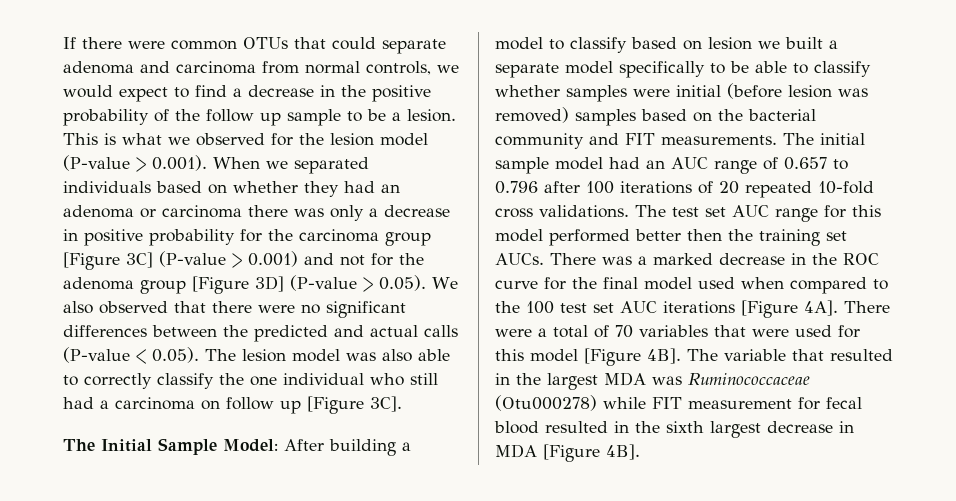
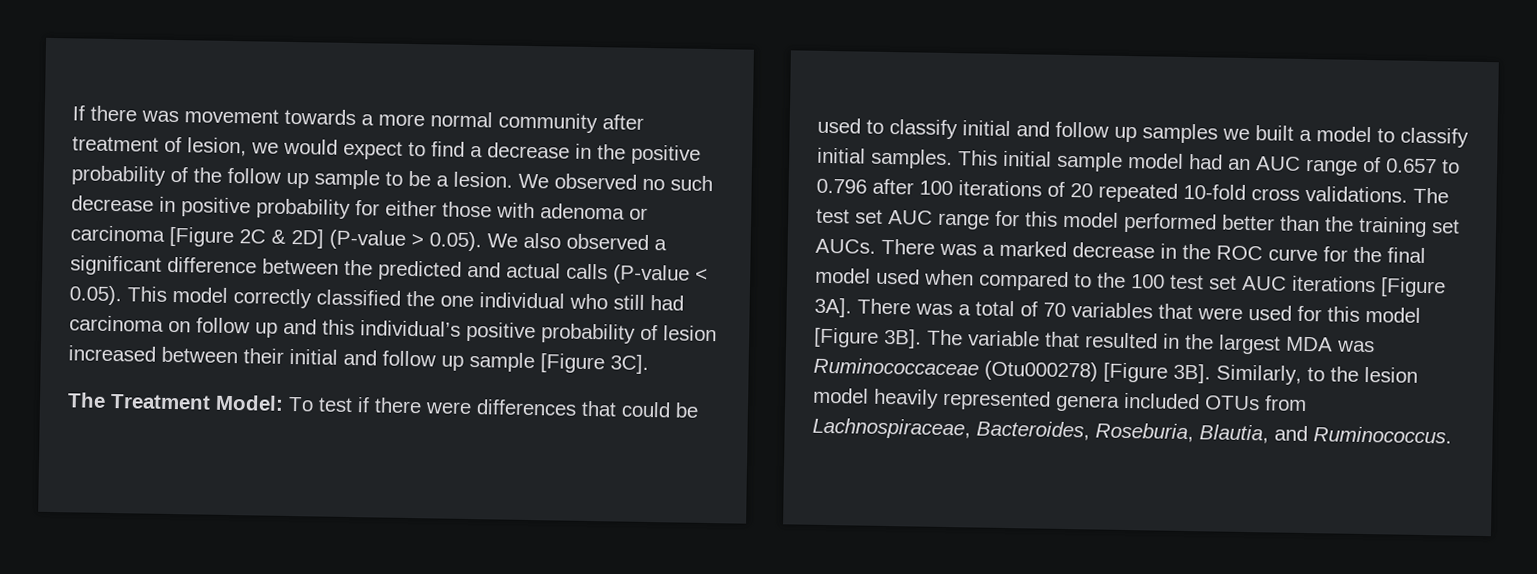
- If there were common OTUs that could separate adenoma and carcinoma from normal controls, we would expect to find a decrease in the positive probability of the follow up sample to be a lesion.
+ If there was movement towards a more normal community after treatment of lesion, we would expect to find a decrease in the positive probability of the follow up sample to be a lesion.
- This is what we observed for the lesion model (P-value > 0.001). When we separated individuals based on whether they had an adenoma or carcinoma there was only a decrease in positive probability for the carcinoma group [Figure 3C] (P-value > 0.001) and not for the adenoma group [Figure 3D] (P-value > 0.05). We also observed that there were no significant differences between the predicted and actual calls (P-value < 0.05). The lesion model was also able to correctly classify the one individual who still had a carcinoma on follow up [Figure 3C].
- The Initial Sample Model: After building a model to classify based on lesion we built a separate model specifically to be able to classify whether samples were initial (before lesion was removed) samples based on the bacterial community and FIT measurements. The initial sample model had an AUC range of 0.657 to 0.796 after 100 iterations of 20 repeated 10-fold cross validations.
+ We observed no such decrease in positive probability for either those with adenoma or carcinoma [Figure 2C & 2D] (P-value > 0.05). We also observed a significant difference between the predicted and actual calls (P-value < 0.05). This model correctly classified the one individual who still had carcinoma on follow up and this individual’s positive probability of lesion increased between their initial and follow up sample [Figure 3C].
+ The Treatment Model: To test if there were differences that could be used to classify initial and follow up samples we built a model to classify initial samples. This initial sample model had an AUC range of 0.657 to 0.796 after 100 iterations of 20 repeated 10-fold cross validations.
- The test set AUC range for this model performed better then the training set AUCs.
+ The test set AUC range for this model performed better than the training set AUCs.
- There was a marked decrease in the ROC curve for the final model used when compared to the 100 test set AUC iterations [Figure 4A]. There were a total of 70 variables that were used for this model [Figure 4B].
+ There was a marked decrease in the ROC curve for the final model used when compared to the 100 test set AUC iterations [Figure 3A]. There was a total of 70 variables that were used for this model [Figure 3B].
- The variable that resulted in the largest MDA was Ruminococcaceae (Otu000278) while FIT measurement for fecal blood resulted in the sixth largest decrease in MDA [Figure 4B].
+ The variable that resulted in the largest MDA was Ruminococcaceae (Otu000278) [Figure 3B]. Similarly, to the lesion model heavily represented genera included OTUs from Lachnospiraceae, Bacteroides, Roseburia, Blautia, and Ruminococcus.

